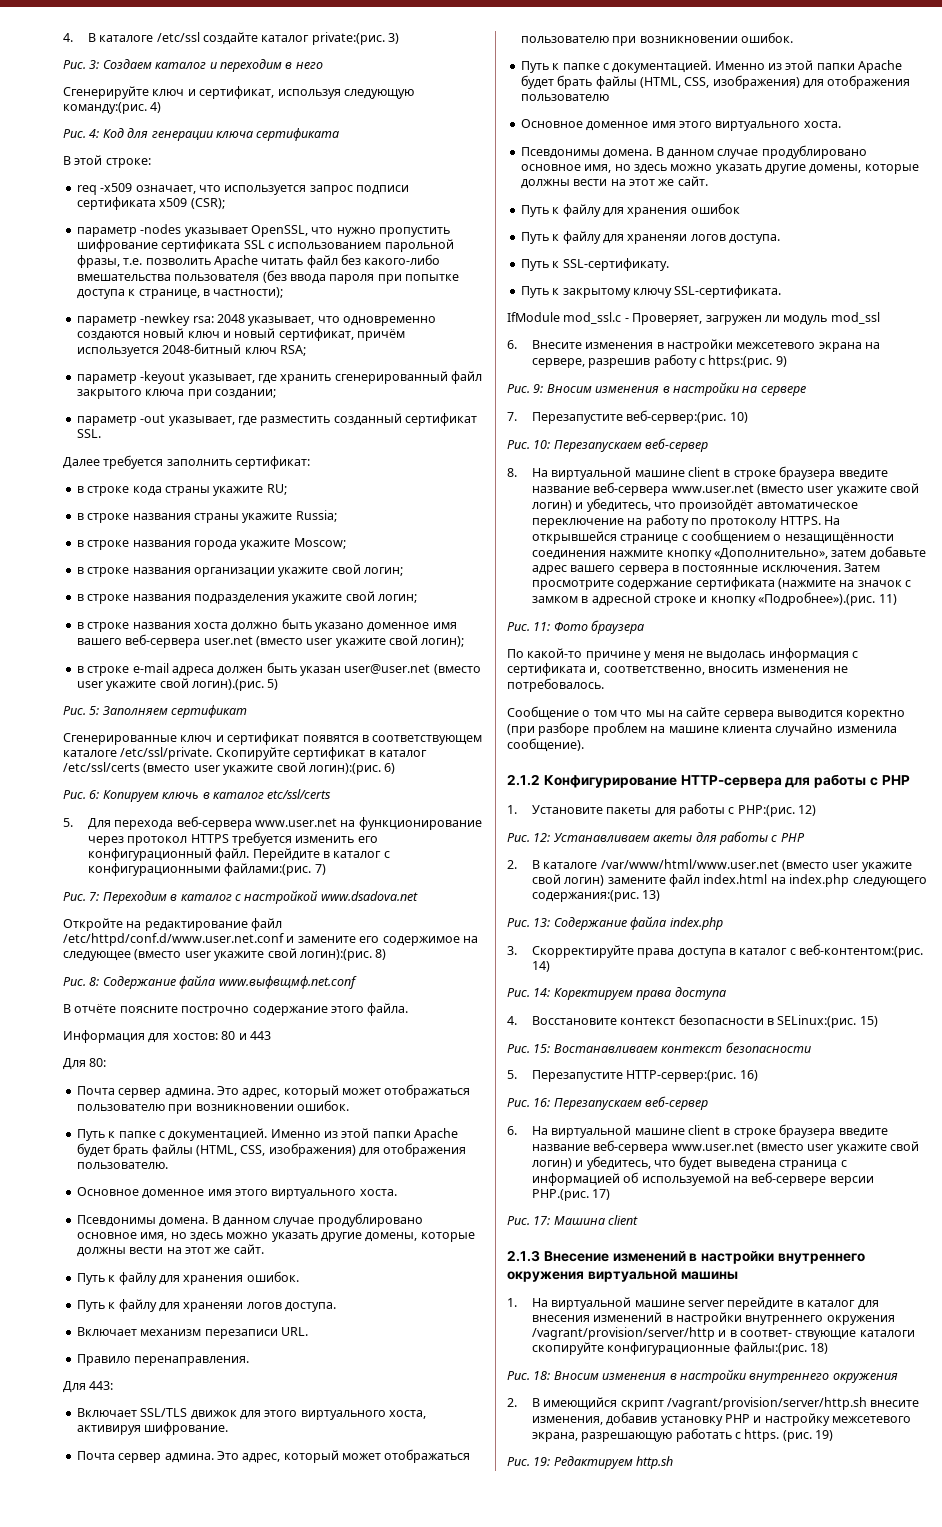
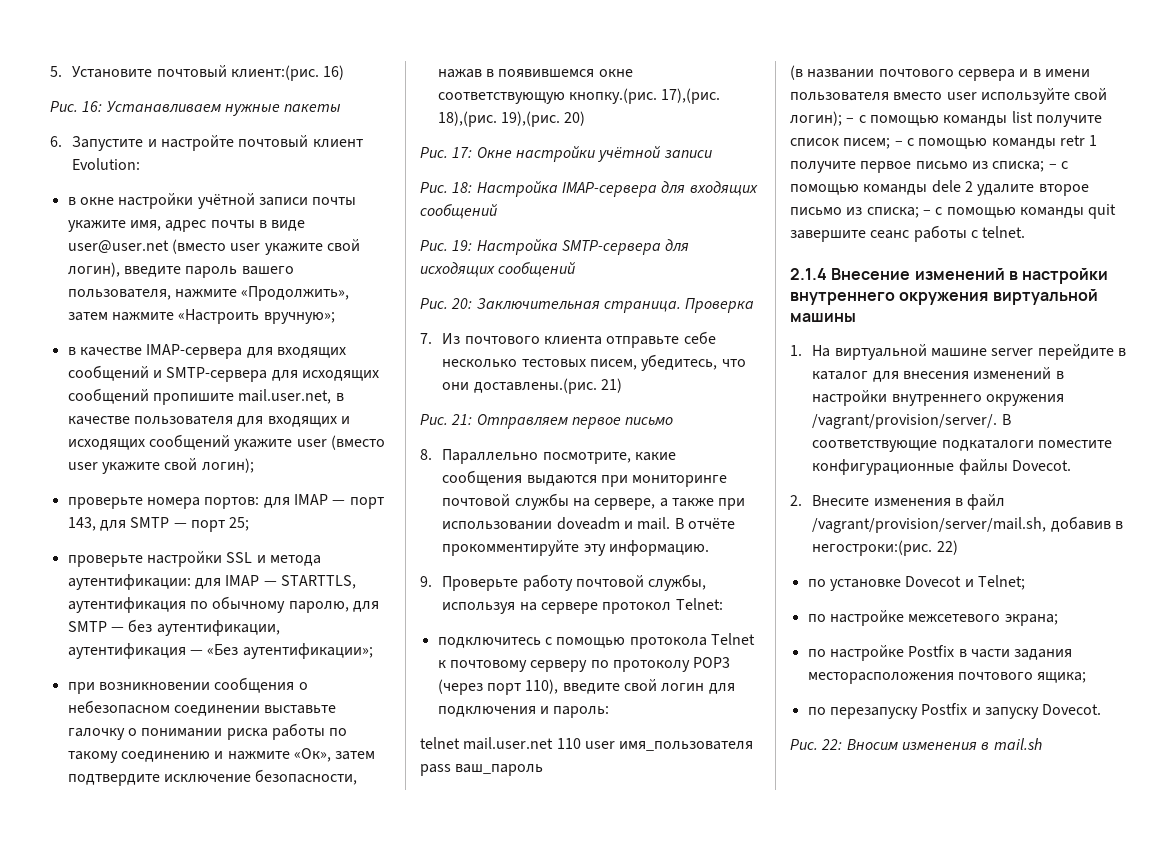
- 4. В каталоге /etc/ssl создайте каталог private:(рис. 3)
- Рис. 3: Создаем каталог и переходим в него
- Сгенерируйте ключ и сертификат, используя следующую команду:(рис. 4)
- Рис. 4: Код для генерации ключа сертификата
- В этой строке:
- req -x509 означает, что используется запрос подписи сертификата x509 (CSR);
- параметр -nodes указывает OpenSSL, что нужно пропустить шифрование сертификата SSL с использованием парольной фразы, т.е. позволить Apache читать файл без какого-либо вмешательства пользователя (без ввода пароля при попытке доступа к странице, в частности);
- параметр -newkey rsa: 2048 указывает, что одновременно создаются новый ключ и новый сертификат, причём используется 2048-битный ключ RSA;
- параметр -keyout указывает, где хранить сгенерированный файл закрытого ключа при создании;
- параметр -out указывает, где разместить созданный сертификат SSL.
- Далее требуется заполнить сертификат:
- в строке кода страны укажите RU;
- в строке названия страны укажите Russia;
- в строке названия города укажите Moscow;
- в строке названия организации укажите свой логин;
- в строке названия подразделения укажите свой логин;
- в строке названия хоста должно быть указано доменное имя вашего веб-сервера user.net (вместо user укажите свой логин);
+ 5. Установите почтовый клиент:(рис. 16)
+ Рис. 16: Устанавливаем нужные пакеты
+ 6. Запустите и настройте почтовый клиент Evolution:
+ в окне настройки учётной записи почты укажите имя, адрес почты в виде user@user.net (вместо user укажите свой логин), введите пароль вашего пользователя, нажмите «Продолжить», затем нажмите «Настроить вручную»;
+ в качестве IMAP-сервера для входящих сообщений и SMTP-сервера для исходящих сообщений пропишите mail.user.net, в качестве пользователя для входящих и исходящих сообщений укажите user (вместо user укажите свой логин);
- в строке e-mail адреса должен быть указан user@user.net (вместо user укажите свой логин).(рис. 5)
- Рис. 5: Заполняем сертификат
- Сгенерированные ключ и сертификат появятся в соответствующем каталоге /etc/ssl/private. Скопируйте сертификат в каталог /etc/ssl/certs (вместо user укажите свой логин):(рис. 6)
- Рис. 6: Копируем ключь в каталог etc/ssl/certs
- 5. Для перехода веб-сервера www.user.net на функционирование через протокол HTTPS требуется изменить его конфигурационный файл. Перейдите в каталог с конфигурационными файлами:(рис. 7)
- Рис. 7: Переходим в каталог с настройкой www.dsadova.net
- Откройте на редактирование файл /etc/httpd/conf.d/www.user.net.conf и замените его содержимое на следующее (вместо user укажите свой логин):(рис. 8)
- Рис. 8: Содержание файла www.выфвщмф.net.conf
- В отчёте поясните построчно содержание этого файла.
- Информация для хостов: 80 и 443
- Для 80:
- Почта сервер админа. Это адрес, который может отображаться пользователю при возникновении ошибок.
- Путь к папке с документацией. Именно из этой папки Apache будет брать файлы (HTML, CSS, изображения) для отображения пользователю.
- Основное доменное имя этого виртуального хоста.
- Псевдонимы домена. В данном случае продублировано основное имя, но здесь можно указать другие домены, которые должны вести на этот же сайт.
- Путь к файлу для хранения ошибок.
- Путь к файлу для храненяи логов доступа.
- Включает механизм перезаписи URL.
- Правило перенаправления.
- Для 443:
- Включает SSL/TLS движок для этого виртуального хоста, активируя шифрование.
- Почта сервер админа. Это адрес, который может отображаться пользователю при возникновении ошибок.
- Путь к папке с документацией. Именно из этой папки Apache будет брать файлы (HTML, CSS, изображения) для отображения пользователю
- Основное доменное имя этого виртуального хоста.
- Псевдонимы домена. В данном случае продублировано основное имя, но здесь можно указать другие домены, которые должны вести на этот же сайт.
- Путь к файлу для хранения ошибок
- Путь к файлу для храненяи логов доступа.
- Путь к SSL-сертификату.
- Путь к закрытому ключу SSL-сертификата.
- IfModule mod_ssl.c - Проверяет, загружен ли модуль mod_ssl
- 6. Внесите изменения в настройки межсетевого экрана на сервере, разрешив работу с https:(рис. 9)
- Рис. 9: Вносим изменения в настройки на сервере
- 7. Перезапустите веб-сервер:(рис. 10)
- Рис. 10: Перезапускаем веб-сервер
- 8. На виртуальной машине client в строке браузера введите название веб-сервера www.user.net (вместо user укажите свой логин) и убедитесь, что произойдёт автоматическое переключение на работу по протоколу HTTPS. На открывшейся странице с сообщением о незащищённости соединения нажмите кнопку «Дополнительно», затем добавьте адрес вашего сервера в постоянные исключения. Затем просмотрите содержание сертификата (нажмите на значок с замком в адресной строке и кнопку «Подробнее»).(рис. 11)
- Рис. 11: Фото браузера
- По какой-то причине у меня не выдолась информация с сертификата и, соответственно, вносить изменения не потребовалось.
- Сообщение о том что мы на сайте сервера выводится коректно (при разборе проблем на машине клиента случайно изменила сообщение).
- 2.1.2 Конфигурирование HTTP-сервера для работы с PHP
- 1. Установите пакеты для работы с PHP:(рис. 12)
- Рис. 12: Устанавливаем акеты для работы с PHP
- 2. В каталоге /var/www/html/www.user.net (вместо user укажите свой логин) замените файл index.html на index.php следующего содержания:(рис. 13)
- Рис. 13: Содержание файла index.php
- 3. Скорректируйте права доступа в каталог с веб-контентом:(рис. 14)
- Рис. 14: Коректируем права доступа
- 4. Восстановите контекст безопасности в SELinux:(рис. 15)
- Рис. 15: Востанавливаем контекст безопасности
- 5. Перезапустите HTTP-сервер:(рис. 16)
- Рис. 16: Перезапускаем веб-сервер
- 6. На виртуальной машине client в строке браузера введите название веб-сервера www.user.net (вместо user укажите свой логин) и убедитесь, что будет выведена страница с информацией об используемой на веб-сервере версии PHP.(рис. 17)
- Рис. 17: Машина client
- 2.1.3 Внесение изменений в настройки внутреннего окружения виртуальной машины
+ проверьте номера портов: для IMAP — порт 143, для SMTP — порт 25;
+ проверьте настройки SSL и метода аутентификации: для IMAP — STARTTLS, аутентификация по обычному паролю, для SMTP — без аутентификации, аутентификация — «Без аутентификации»;
+ при возникновении сообщения о небезопасном соединении выставьте галочку о понимании риска работы по такому соединению и нажмите «Ок», затем подтвердите исключение безопасности, нажав в появившемся окне соответствующую кнопку.(рис. 17),(рис. 18),(рис. 19),(рис. 20)
+ Рис. 17: Окне настройки учётной записи
+ Рис. 18: Настройка IMAP-сервера для входящих сообщений
+ Рис. 19: Настройка SMTP-сервера для исходящих сообщений
+ Рис. 20: Заключительная страница. Проверка
+ 7. Из почтового клиента отправьте себе несколько тестовых писем, убедитесь, что они доставлены.(рис. 21)
+ Рис. 21: Отправляем первое письмо
+ 8. Параллельно посмотрите, какие сообщения выдаются при мониторинге почтовой службы на сервере, а также при использовании doveadm и mail. В отчёте прокомментируйте эту информацию.
+ 9. Проверьте работу почтовой службы, используя на сервере протокол Telnet:
+ подключитесь с помощью протокола Telnet к почтовому серверу по протоколу POP3 (через порт 110), введите свой логин для подключения и пароль:
+ telnet mail.user.net 110 user имя_пользователя pass ваш_пароль
+ (в названии почтового сервера и в имени пользователя вместо user используйте свой логин); – с помощью команды list получите список писем; – с помощью команды retr 1 получите первое письмо из списка; – с помощью команды dele 2 удалите второе письмо из списка; – с помощью команды quit завершите сеанс работы с telnet.
+ 2.1.4 Внесение изменений в настройки внутреннего окружения виртуальной машины
- 1. На виртуальной машине server перейдите в каталог для внесения изменений в настройки внутреннего окружения /vagrant/provision/server/http и в соответ- ствующие каталоги скопируйте конфигурационные файлы:(рис. 18)
- Рис. 18: Вносим изменения в настройки внутреннего окружения
- 2. В имеющийся скрипт /vagrant/provision/server/http.sh внесите изменения, добавив установку PHP и настройку межсетевого экрана, разрешающую работать с https. (рис. 19)
- Рис. 19: Редактируем http.sh
+ 1. На виртуальной машине server перейдите в каталог для внесения изменений в настройки внутреннего окружения /vagrant/provision/server/. В соответствующие подкаталоги поместите конфигурационные файлы Dovecot.
+ 2. Внесите изменения в файл /vagrant/provision/server/mail.sh, добавив в негостроки:(рис. 22)
+ по установке Dovecot и Telnet;
+ по настройке межсетевого экрана;
+ по настройке Postfix в части задания месторасположения почтового ящика;
+ по перезапуску Postfix и запуску Dovecot.
+ Рис. 22: Вносим изменения в mail.sh

